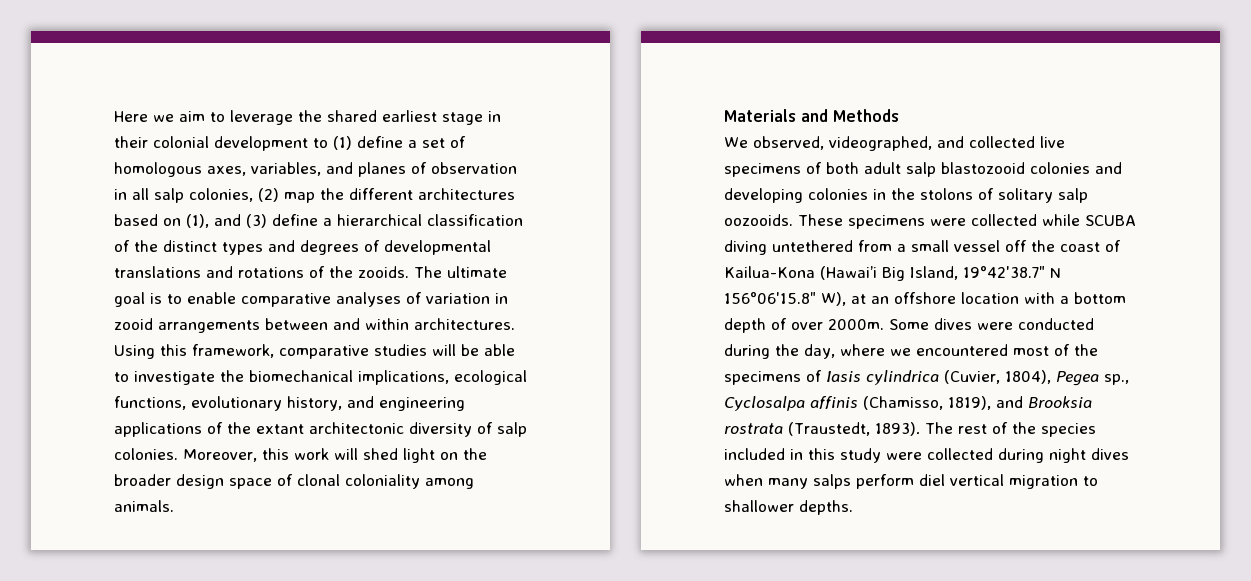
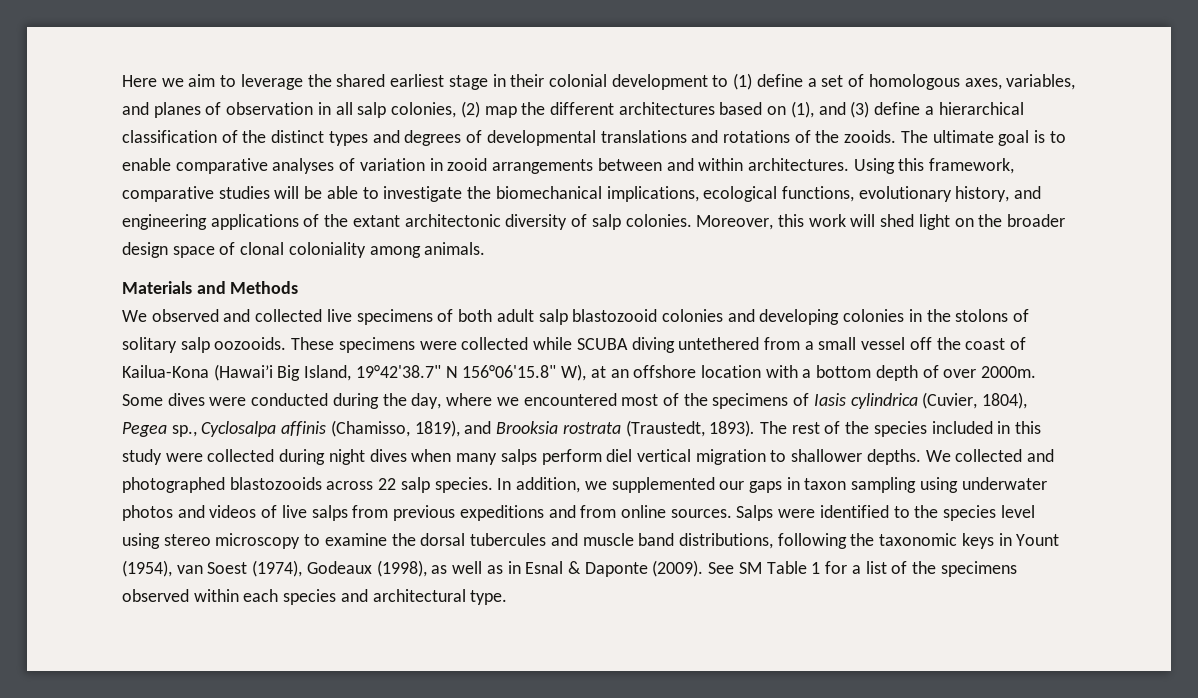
- We observed, videographed, and collected live specimens of both adult salp blastozooid colonies and developing colonies in the stolons of solitary salp oozooids.
+ We observed and collected live specimens of both adult salp blastozooid colonies and developing colonies in the stolons of solitary salp oozooids.
+ We collected and photographed blastozooids across 22 salp species. In addition, we supplemented our gaps in taxon sampling using underwater photos and videos of live salps from previous expeditions and from online sources. Salps were identified to the species level using stereo microscopy to examine the dorsal tubercules and muscle band distributions, following the taxonomic keys in Yount (1954), van Soest (1974), Godeaux (1998), as well as in Esnal & Daponte (2009). See SM Table 1 for a list of the specimens observed within each species and architectural type.

